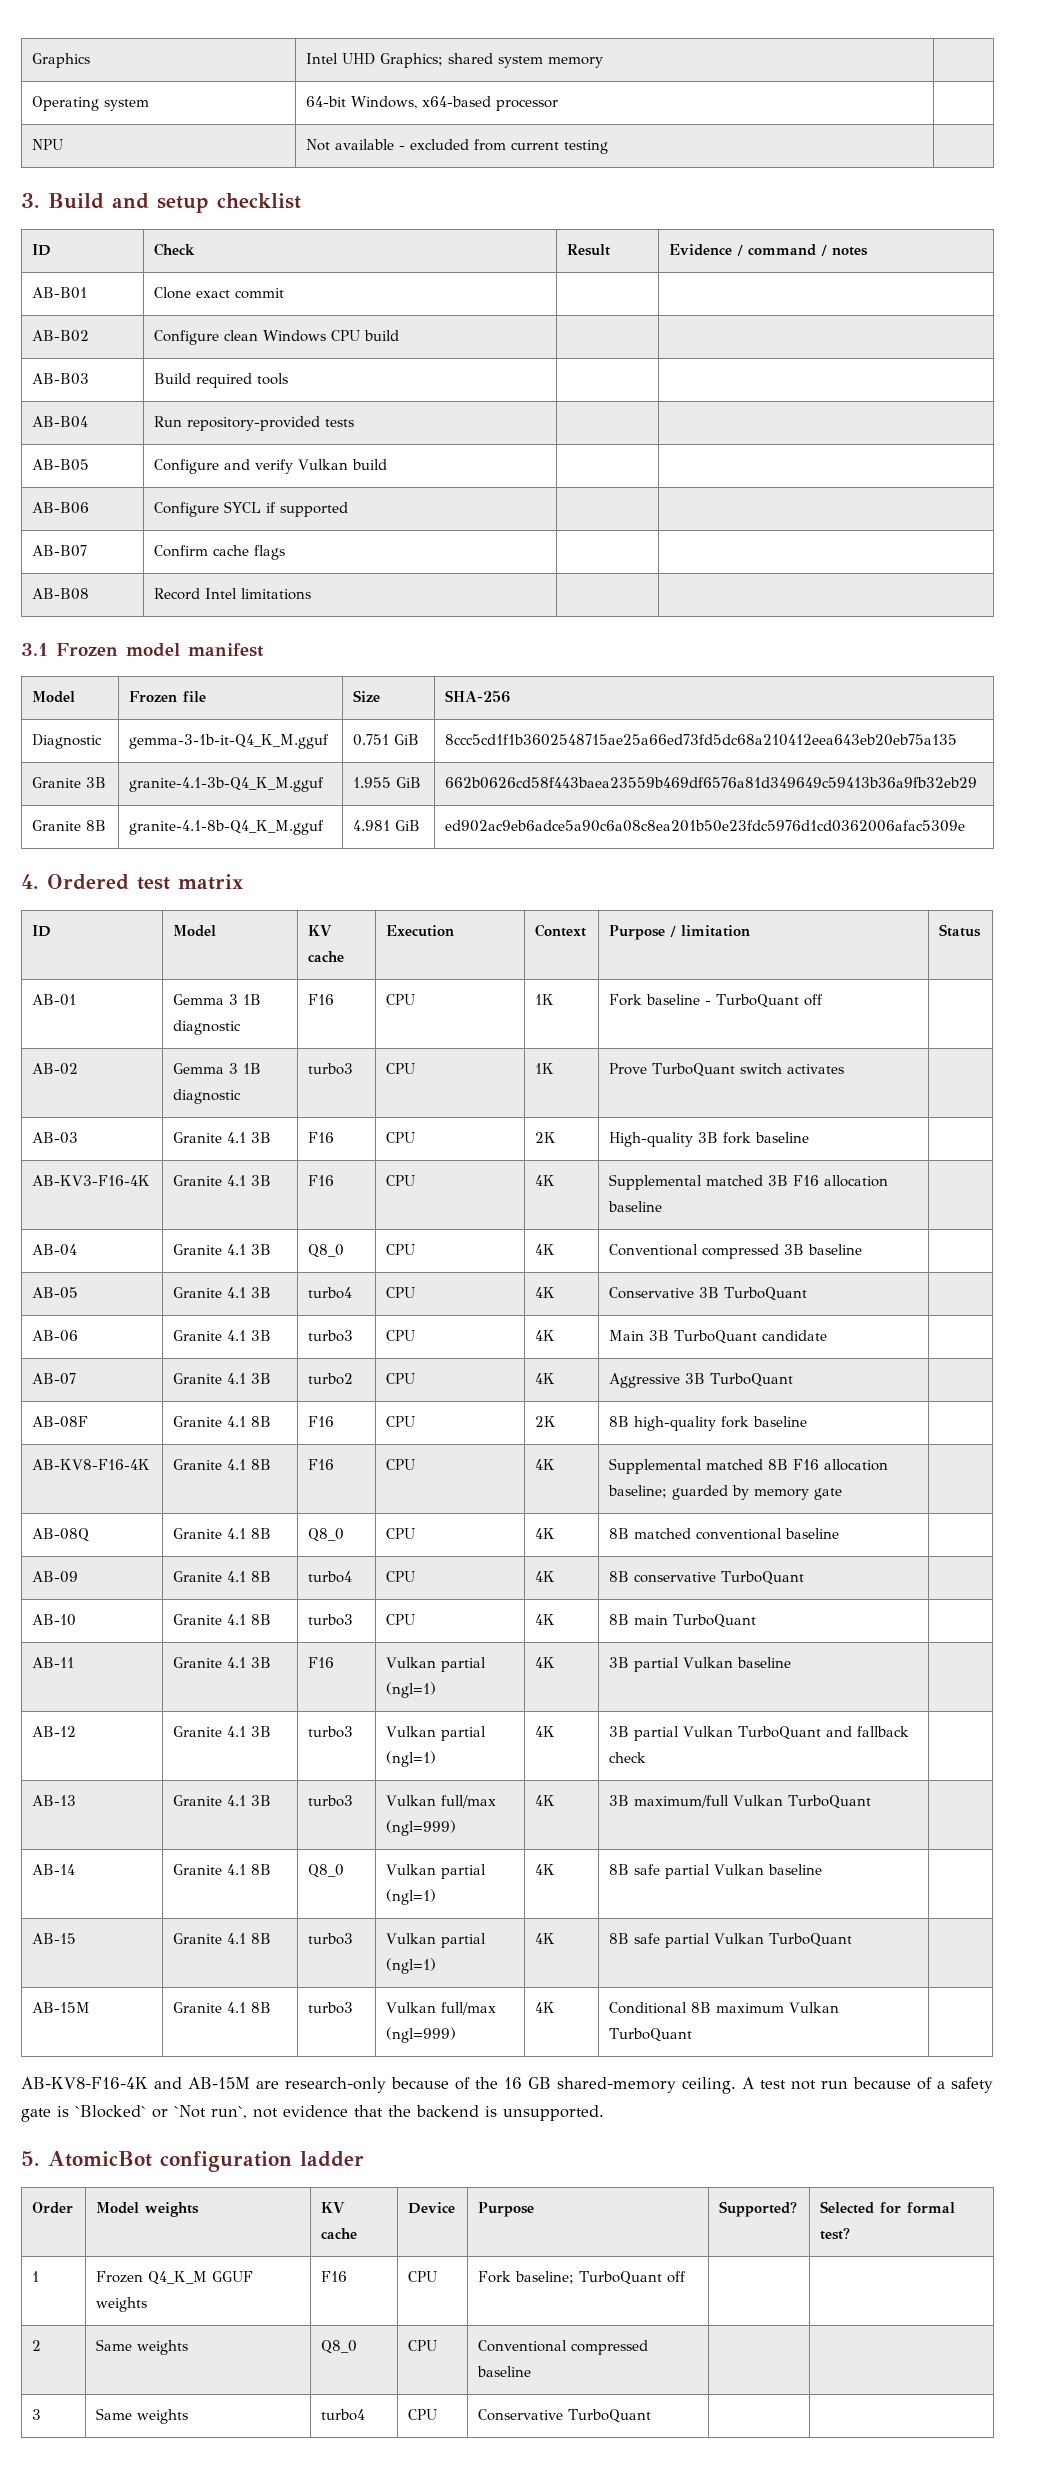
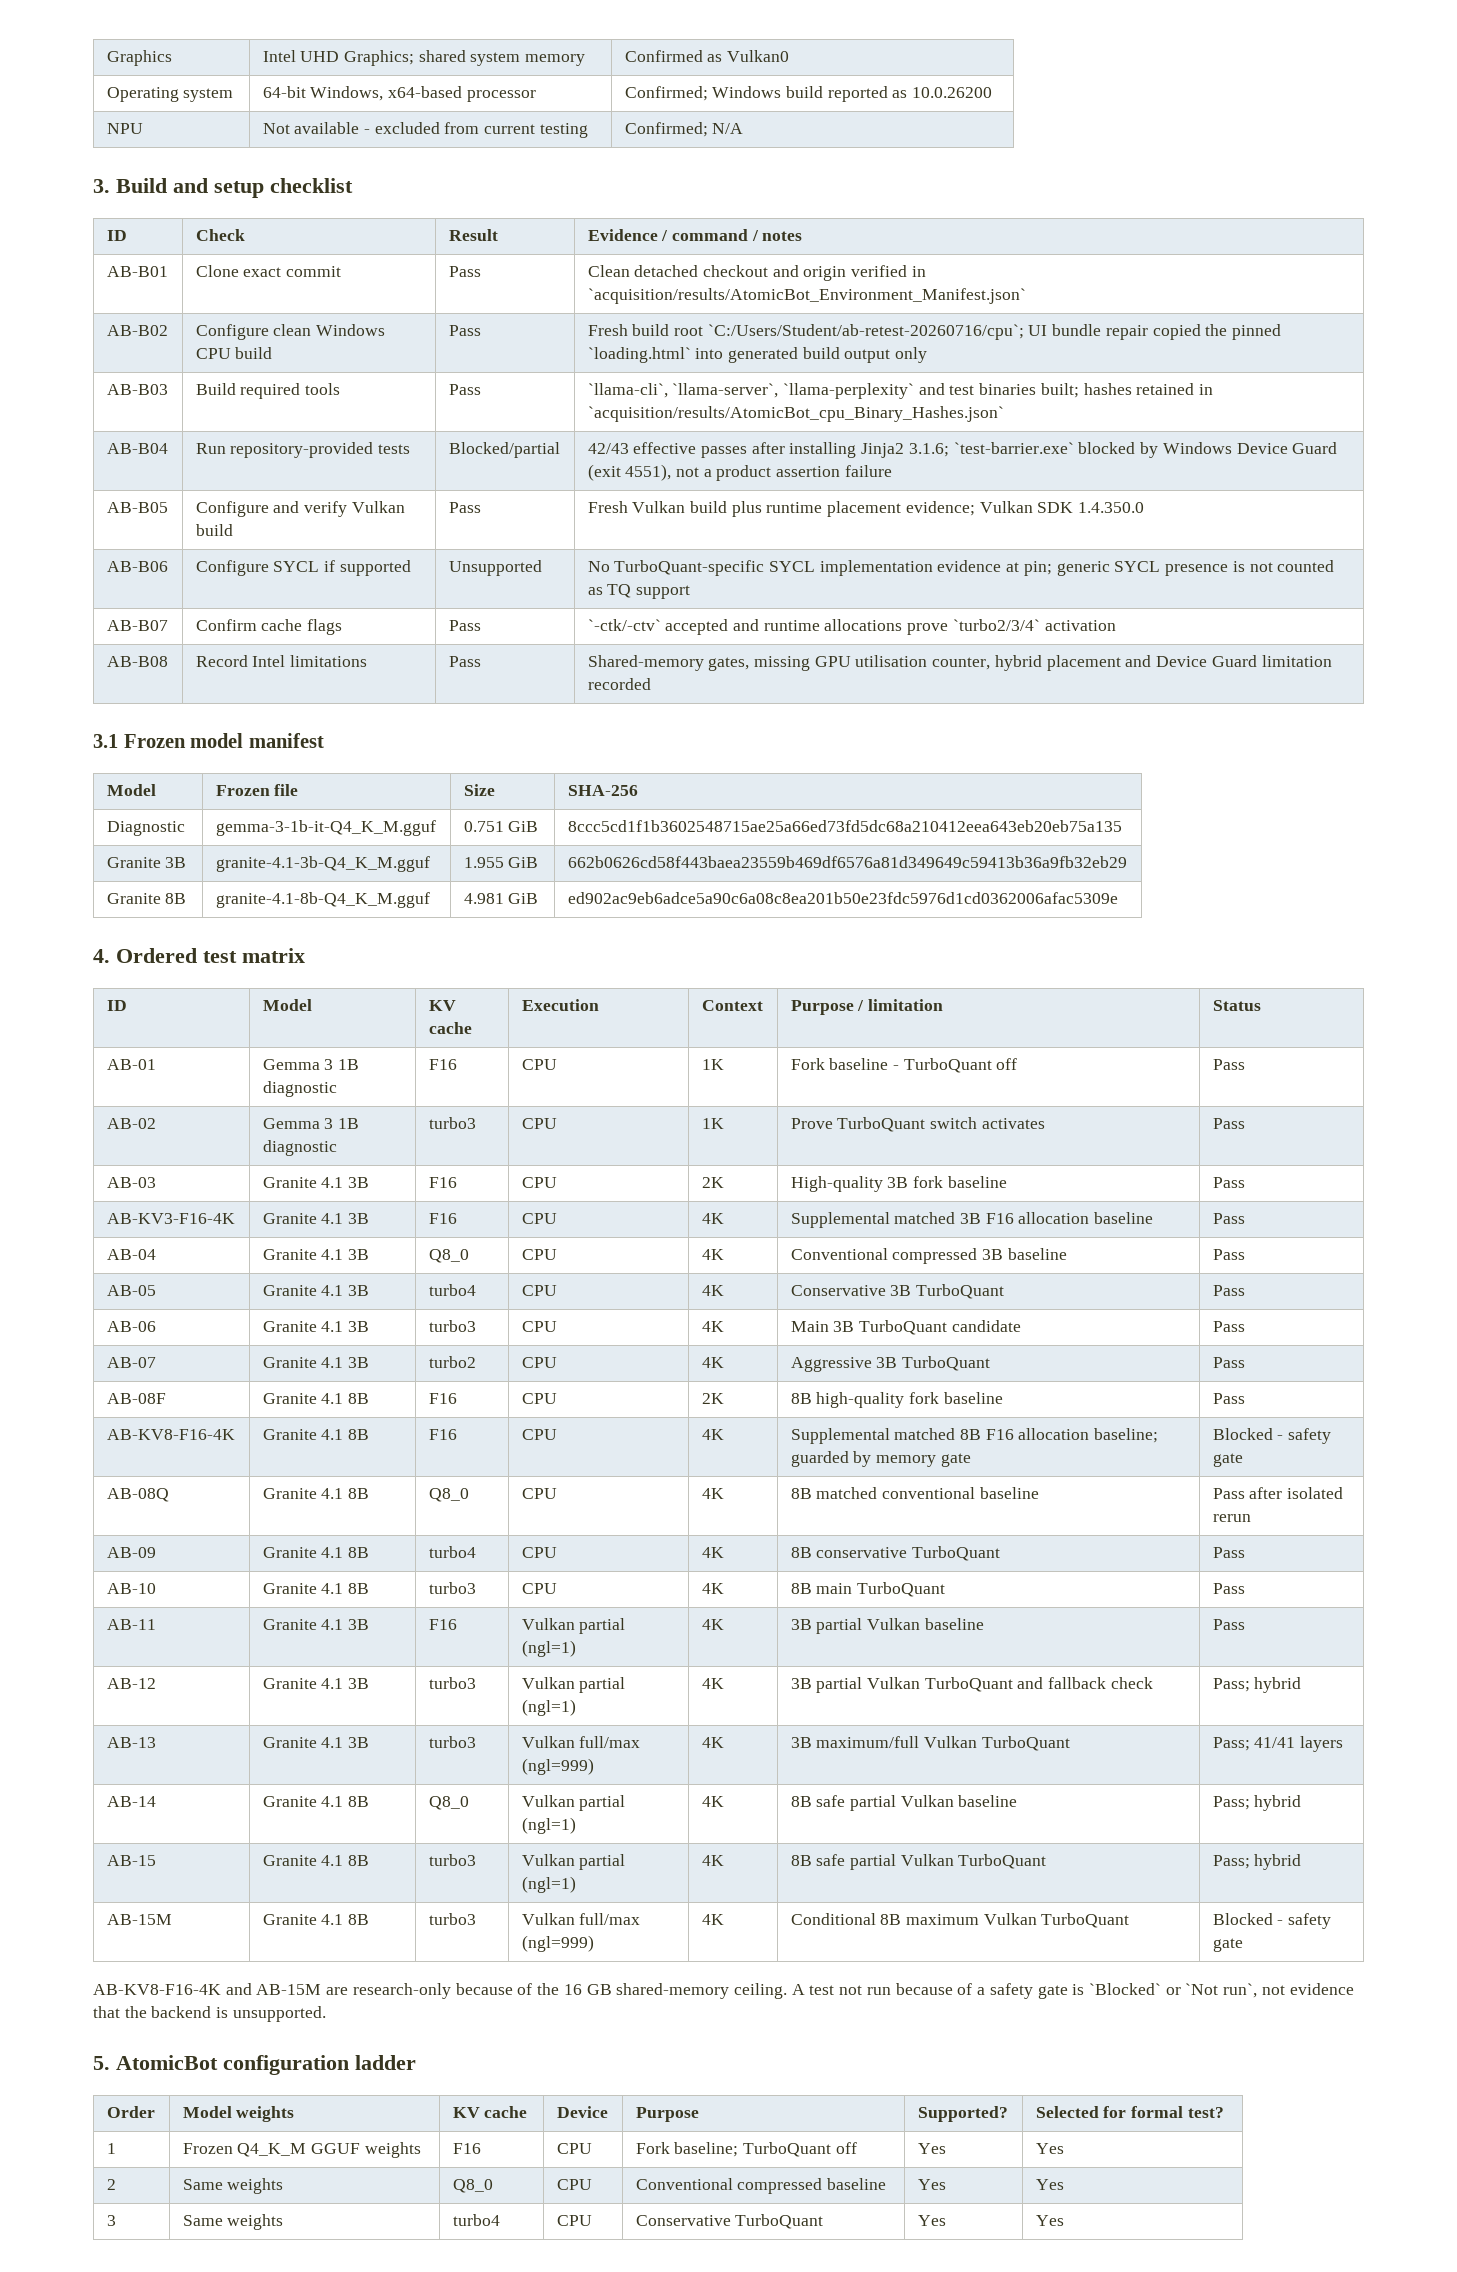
- Graphics | Intel UHD Graphics; shared system memory |
+ Graphics | Intel UHD Graphics; shared system memory | Confirmed as Vulkan0
- Operating system | 64-bit Windows, x64-based processor |
+ Operating system | 64-bit Windows, x64-based processor | Confirmed; Windows build reported as 10.0.26200
- NPU | Not available - excluded from current testing |
+ NPU | Not available - excluded from current testing | Confirmed; N/A
- AB-B01 | Clone exact commit | |
+ AB-B01 | Clone exact commit | Pass | Clean detached checkout and origin verified in `acquisition/results/AtomicBot_Environment_Manifest.json`
- AB-B02 | Configure clean Windows CPU build | |
- AB-B03 | Build required tools | |
- AB-B04 | Run repository-provided tests | |
+ AB-B02 | Configure clean Windows CPU build | Pass | Fresh build root `C:/Users/Student/ab-retest-20260716/cpu`; UI bundle repair copied the pinned `loading.html` into generated build output only
+ AB-B03 | Build required tools | Pass | `llama-cli`, `llama-server`, `llama-perplexity` and test binaries built; hashes retained in `acquisition/results/AtomicBot_cpu_Binary_Hashes.json`
+ AB-B04 | Run repository-provided tests | Blocked/partial | 42/43 effective passes after installing Jinja2 3.1.6; `test-barrier.exe` blocked by Windows Device Guard (exit 4551), not a product assertion failure
- AB-B05 | Configure and verify Vulkan build | |
+ AB-B05 | Configure and verify Vulkan build | Pass | Fresh Vulkan build plus runtime placement evidence; Vulkan SDK 1.4.350.0
- AB-B06 | Configure SYCL if supported | |
- AB-B07 | Confirm cache flags | |
- AB-B08 | Record Intel limitations | |
+ AB-B06 | Configure SYCL if supported | Unsupported | No TurboQuant-specific SYCL implementation evidence at pin; generic SYCL presence is not counted as TQ support
+ AB-B07 | Confirm cache flags | Pass | `-ctk/-ctv` accepted and runtime allocations prove `turbo2/3/4` activation
+ AB-B08 | Record Intel limitations | Pass | Shared-memory gates, missing GPU utilisation counter, hybrid placement and Device Guard limitation recorded
- AB-01 | Gemma 3 1B diagnostic | F16 | CPU | 1K | Fork baseline - TurboQuant off |
+ AB-01 | Gemma 3 1B diagnostic | F16 | CPU | 1K | Fork baseline - TurboQuant off | Pass
- AB-02 | Gemma 3 1B diagnostic | turbo3 | CPU | 1K | Prove TurboQuant switch activates |
+ AB-02 | Gemma 3 1B diagnostic | turbo3 | CPU | 1K | Prove TurboQuant switch activates | Pass
- AB-03 | Granite 4.1 3B | F16 | CPU | 2K | High-quality 3B fork baseline |
+ AB-03 | Granite 4.1 3B | F16 | CPU | 2K | High-quality 3B fork baseline | Pass
- AB-KV3-F16-4K | Granite 4.1 3B | F16 | CPU | 4K | Supplemental matched 3B F16 allocation baseline |
+ AB-KV3-F16-4K | Granite 4.1 3B | F16 | CPU | 4K | Supplemental matched 3B F16 allocation baseline | Pass
- AB-04 | Granite 4.1 3B | Q8_0 | CPU | 4K | Conventional compressed 3B baseline |
+ AB-04 | Granite 4.1 3B | Q8_0 | CPU | 4K | Conventional compressed 3B baseline | Pass
- AB-05 | Granite 4.1 3B | turbo4 | CPU | 4K | Conservative 3B TurboQuant |
+ AB-05 | Granite 4.1 3B | turbo4 | CPU | 4K | Conservative 3B TurboQuant | Pass
- AB-06 | Granite 4.1 3B | turbo3 | CPU | 4K | Main 3B TurboQuant candidate |
+ AB-06 | Granite 4.1 3B | turbo3 | CPU | 4K | Main 3B TurboQuant candidate | Pass
- AB-07 | Granite 4.1 3B | turbo2 | CPU | 4K | Aggressive 3B TurboQuant |
+ AB-07 | Granite 4.1 3B | turbo2 | CPU | 4K | Aggressive 3B TurboQuant | Pass
- AB-08F | Granite 4.1 8B | F16 | CPU | 2K | 8B high-quality fork baseline |
+ AB-08F | Granite 4.1 8B | F16 | CPU | 2K | 8B high-quality fork baseline | Pass
- AB-KV8-F16-4K | Granite 4.1 8B | F16 | CPU | 4K | Supplemental matched 8B F16 allocation baseline; guarded by memory gate |
+ AB-KV8-F16-4K | Granite 4.1 8B | F16 | CPU | 4K | Supplemental matched 8B F16 allocation baseline; guarded by memory gate | Blocked - safety gate
- AB-08Q | Granite 4.1 8B | Q8_0 | CPU | 4K | 8B matched conventional baseline |
+ AB-08Q | Granite 4.1 8B | Q8_0 | CPU | 4K | 8B matched conventional baseline | Pass after isolated rerun
- AB-09 | Granite 4.1 8B | turbo4 | CPU | 4K | 8B conservative TurboQuant |
+ AB-09 | Granite 4.1 8B | turbo4 | CPU | 4K | 8B conservative TurboQuant | Pass
- AB-10 | Granite 4.1 8B | turbo3 | CPU | 4K | 8B main TurboQuant |
+ AB-10 | Granite 4.1 8B | turbo3 | CPU | 4K | 8B main TurboQuant | Pass
- AB-11 | Granite 4.1 3B | F16 | Vulkan partial (ngl=1) | 4K | 3B partial Vulkan baseline |
+ AB-11 | Granite 4.1 3B | F16 | Vulkan partial (ngl=1) | 4K | 3B partial Vulkan baseline | Pass
- AB-12 | Granite 4.1 3B | turbo3 | Vulkan partial (ngl=1) | 4K | 3B partial Vulkan TurboQuant and fallback check |
+ AB-12 | Granite 4.1 3B | turbo3 | Vulkan partial (ngl=1) | 4K | 3B partial Vulkan TurboQuant and fallback check | Pass; hybrid
- AB-13 | Granite 4.1 3B | turbo3 | Vulkan full/max (ngl=999) | 4K | 3B maximum/full Vulkan TurboQuant |
+ AB-13 | Granite 4.1 3B | turbo3 | Vulkan full/max (ngl=999) | 4K | 3B maximum/full Vulkan TurboQuant | Pass; 41/41 layers
- AB-14 | Granite 4.1 8B | Q8_0 | Vulkan partial (ngl=1) | 4K | 8B safe partial Vulkan baseline |
+ AB-14 | Granite 4.1 8B | Q8_0 | Vulkan partial (ngl=1) | 4K | 8B safe partial Vulkan baseline | Pass; hybrid
- AB-15 | Granite 4.1 8B | turbo3 | Vulkan partial (ngl=1) | 4K | 8B safe partial Vulkan TurboQuant |
+ AB-15 | Granite 4.1 8B | turbo3 | Vulkan partial (ngl=1) | 4K | 8B safe partial Vulkan TurboQuant | Pass; hybrid
- AB-15M | Granite 4.1 8B | turbo3 | Vulkan full/max (ngl=999) | 4K | Conditional 8B maximum Vulkan TurboQuant |
+ AB-15M | Granite 4.1 8B | turbo3 | Vulkan full/max (ngl=999) | 4K | Conditional 8B maximum Vulkan TurboQuant | Blocked - safety gate
- 1 | Frozen Q4_K_M GGUF weights | F16 | CPU | Fork baseline; TurboQuant off | |
+ 1 | Frozen Q4_K_M GGUF weights | F16 | CPU | Fork baseline; TurboQuant off | Yes | Yes
- 2 | Same weights | Q8_0 | CPU | Conventional compressed baseline | |
+ 2 | Same weights | Q8_0 | CPU | Conventional compressed baseline | Yes | Yes
- 3 | Same weights | turbo4 | CPU | Conservative TurboQuant | |
+ 3 | Same weights | turbo4 | CPU | Conservative TurboQuant | Yes | Yes

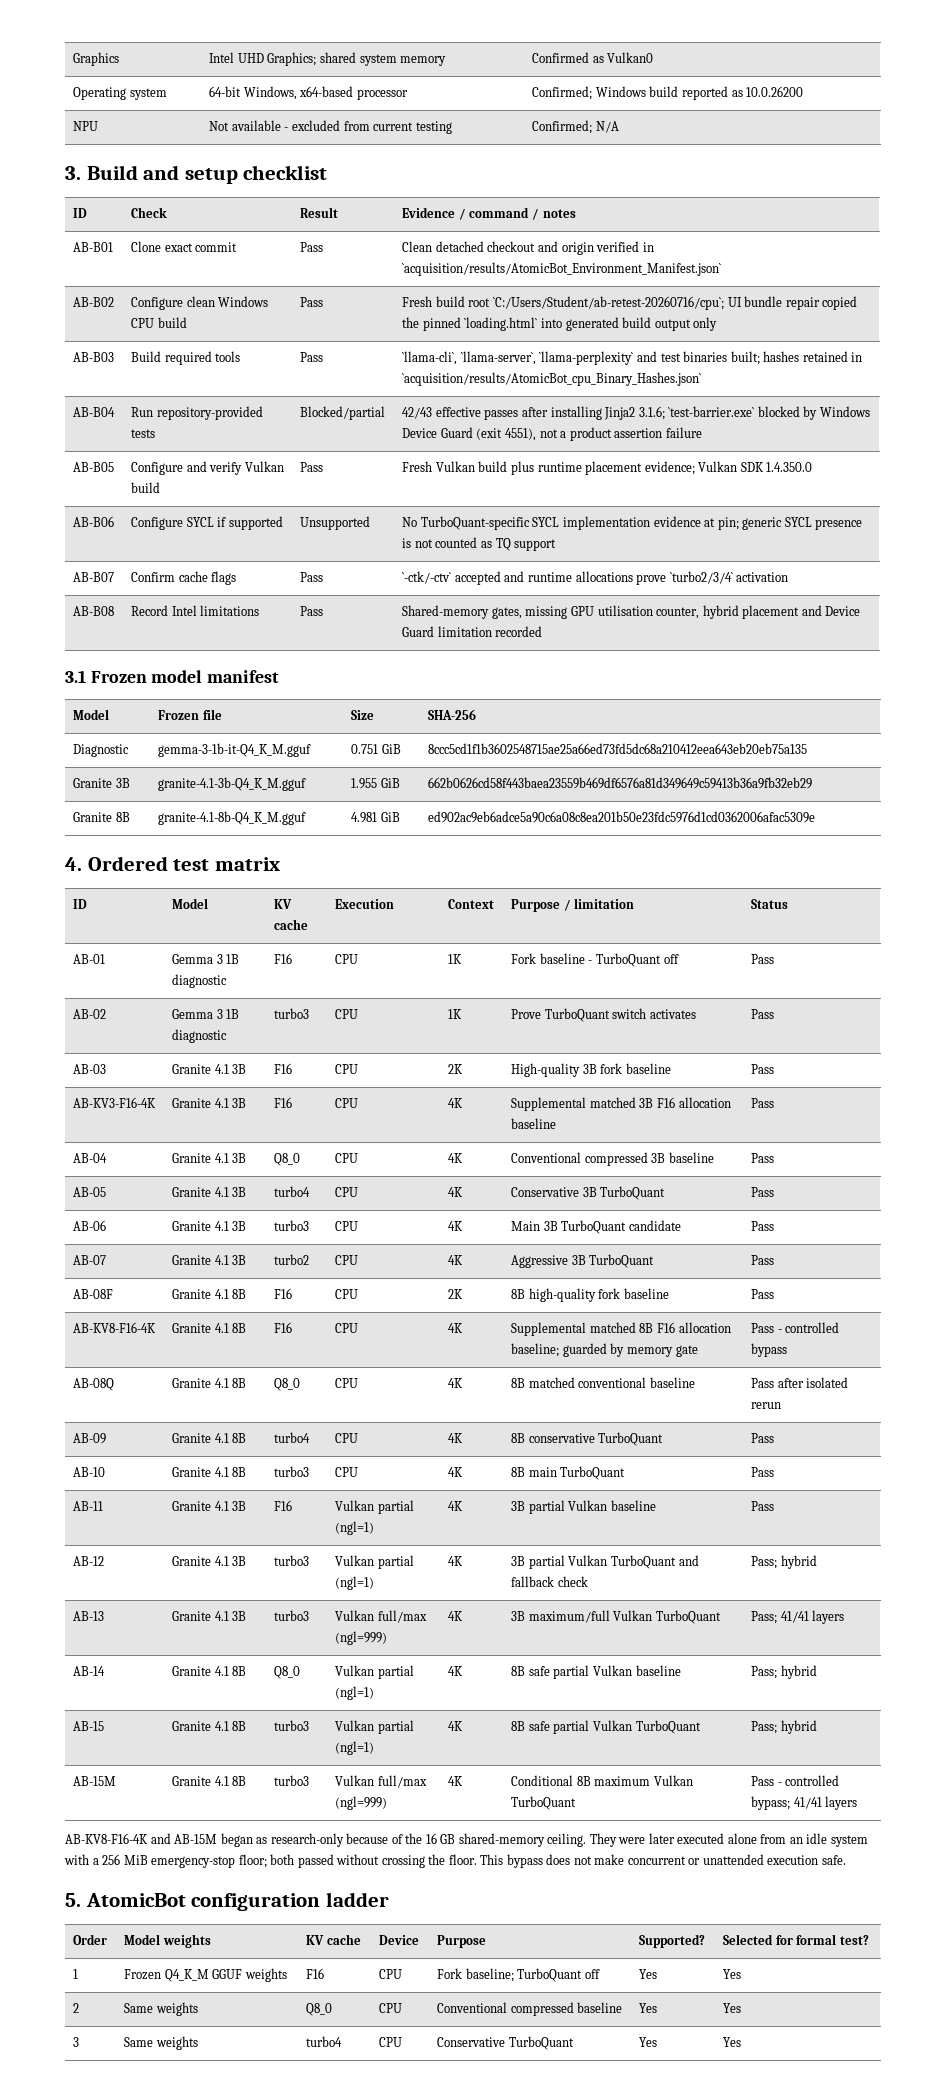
- AB-KV8-F16-4K | Granite 4.1 8B | F16 | CPU | 4K | Supplemental matched 8B F16 allocation baseline; guarded by memory gate | Blocked - safety gate
+ AB-KV8-F16-4K | Granite 4.1 8B | F16 | CPU | 4K | Supplemental matched 8B F16 allocation baseline; guarded by memory gate | Pass - controlled bypass
- AB-15M | Granite 4.1 8B | turbo3 | Vulkan full/max (ngl=999) | 4K | Conditional 8B maximum Vulkan TurboQuant | Blocked - safety gate
+ AB-15M | Granite 4.1 8B | turbo3 | Vulkan full/max (ngl=999) | 4K | Conditional 8B maximum Vulkan TurboQuant | Pass - controlled bypass; 41/41 layers
- AB-KV8-F16-4K and AB-15M are research-only because of the 16 GB shared-memory ceiling.
+ AB-KV8-F16-4K and AB-15M began as research-only because of the 16 GB shared-memory ceiling.
- A test not run because of a safety gate is `Blocked` or `Not run`, not evidence that the backend is unsupported.
+ They were later executed alone from an idle system with a 256 MiB emergency-stop floor; both passed without crossing the floor. This bypass does not make concurrent or unattended execution safe.

